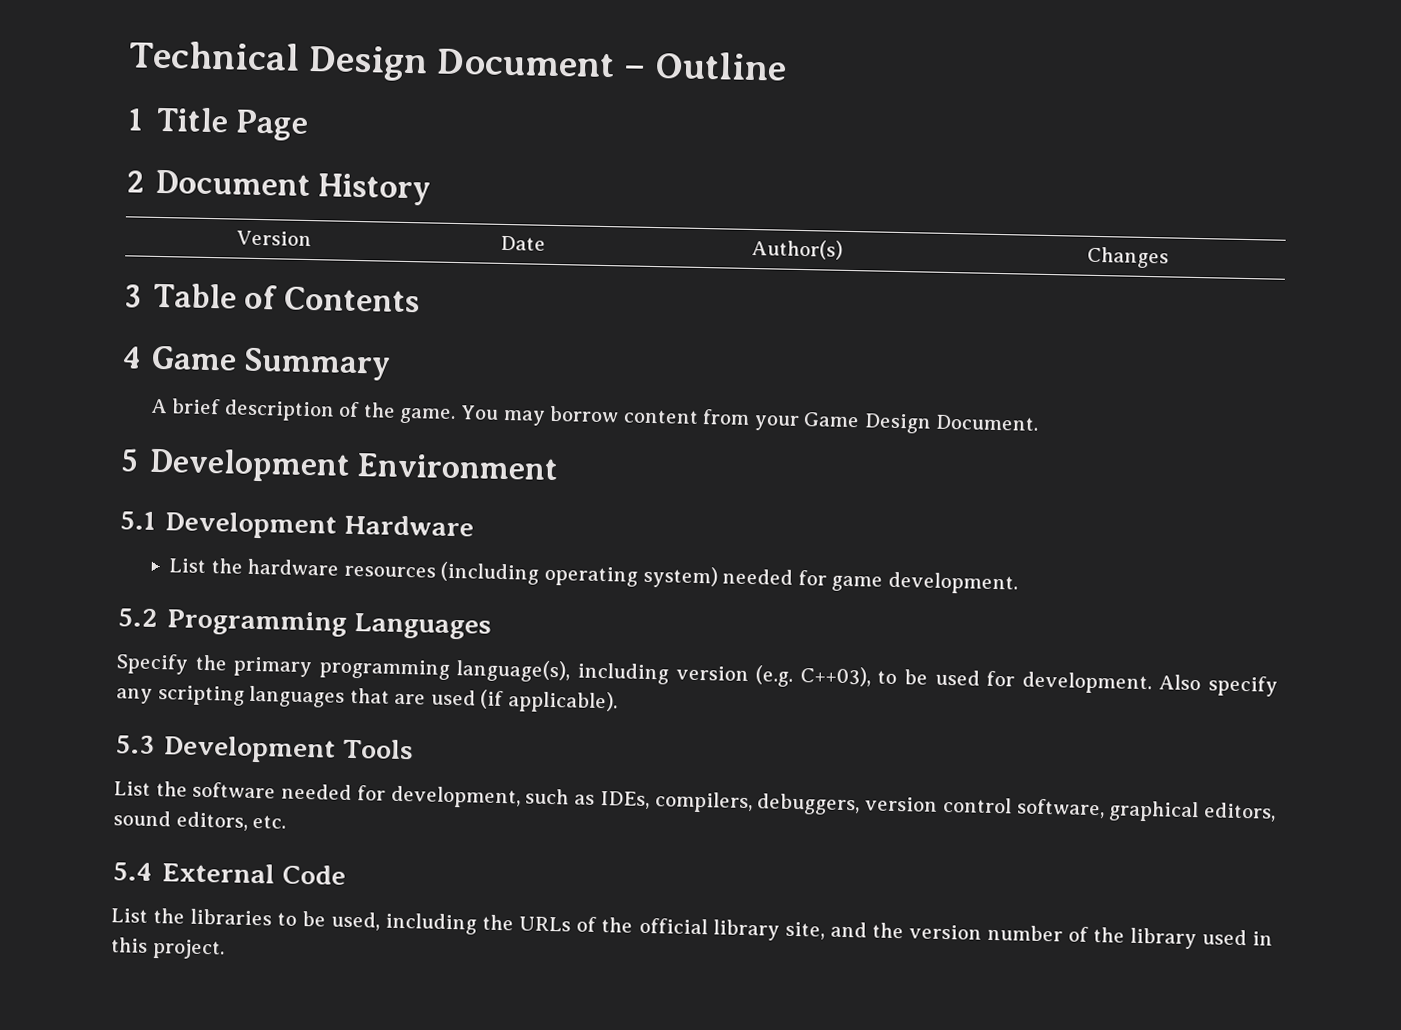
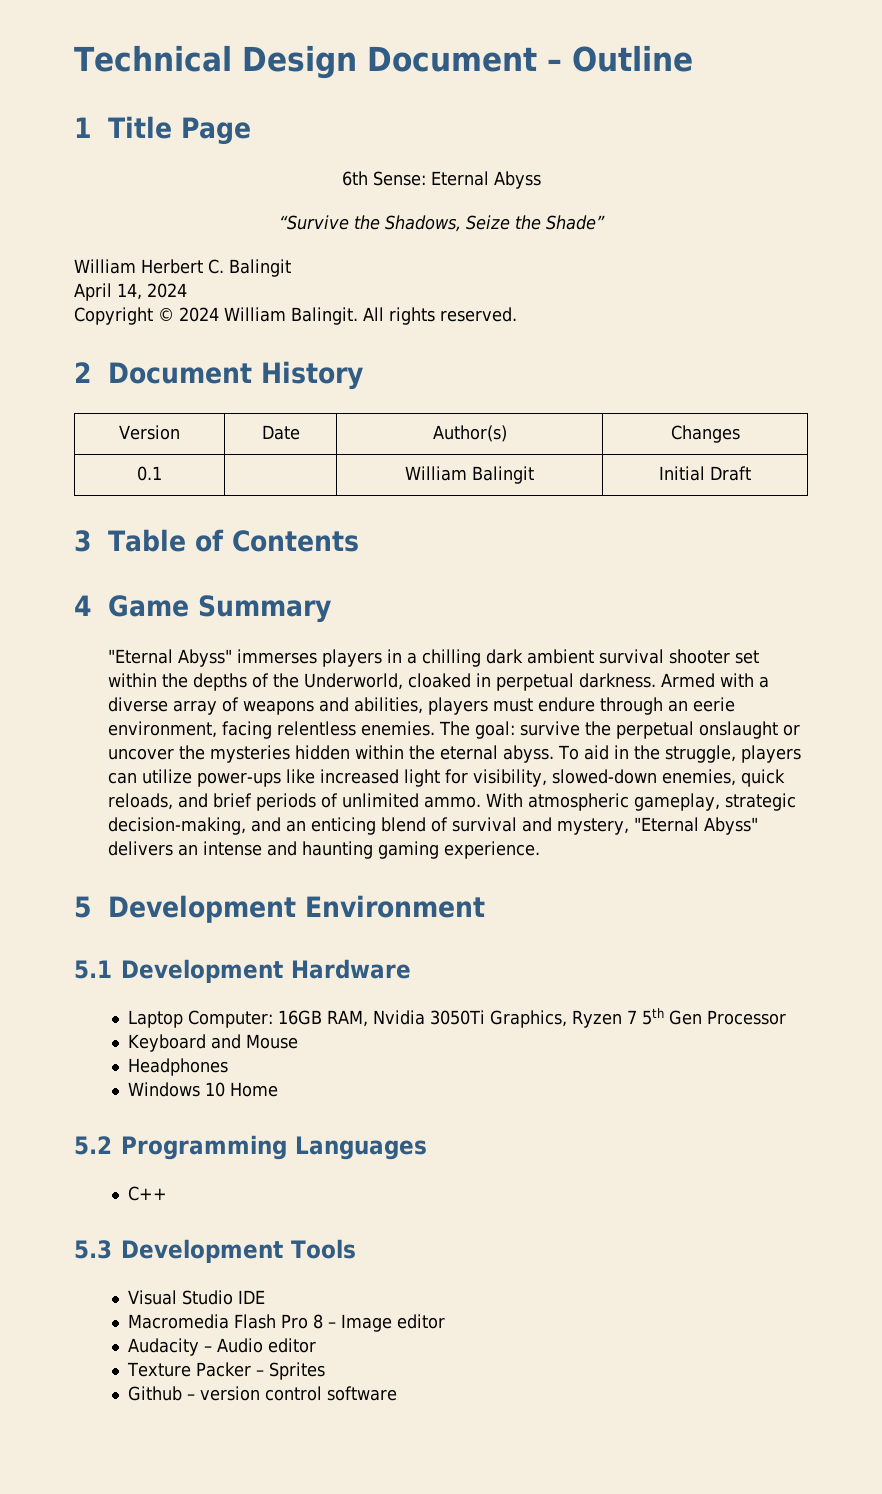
+ 6th Sense: Eternal Abyss
+ “Survive the Shadows, Seize the Shade”
+ William Herbert C. Balingit
+ April 14, 2024
+ Copyright © 2024 William Balingit. All rights reserved.
+ 0.1 | | William Balingit | Initial Draft
- A brief description of the game. You may borrow content from your Game Design Document.
+ "Eternal Abyss" immerses players in a chilling dark ambient survival shooter set within the depths of the Underworld, cloaked in perpetual darkness. Armed with a diverse array of weapons and abilities, players must endure through an eerie environment, facing relentless enemies. The goal: survive the perpetual onslaught or uncover the mysteries hidden within the eternal abyss. To aid in the struggle, players can utilize power-ups like increased light for visibility, slowed-down enemies, quick reloads, and brief periods of unlimited ammo. With atmospheric gameplay, strategic decision-making, and an enticing blend of survival and mystery, "Eternal Abyss" delivers an intense and haunting gaming experience.
- List the hardware resources (including operating system) needed for game development.
+ Laptop Computer: 16GB RAM, Nvidia 3050Ti Graphics, Ryzen 7 5th Gen Processor
+ Keyboard and Mouse
+ Headphones
+ Windows 10 Home
  5.2 Programming Languages
- Specify the primary programming language(s), including version (e.g. C++03), to be used for development. Also specify any scripting languages that are used (if applicable).
+ C++
  5.3 Development Tools
- List the software needed for development, such as IDEs, compilers, debuggers, version control software, graphical editors, sound editors, etc.
- 5.4 External Code
- List the libraries to be used, including the URLs of the official library site, and the version number of the library used in this project.
+ Visual Studio IDE
+ Macromedia Flash Pro 8 – Image editor
+ Audacity – Audio editor
+ Texture Packer – Sprites
+ Github – version control software

